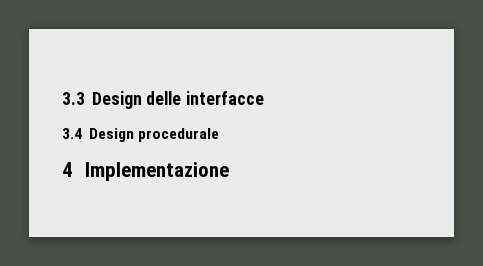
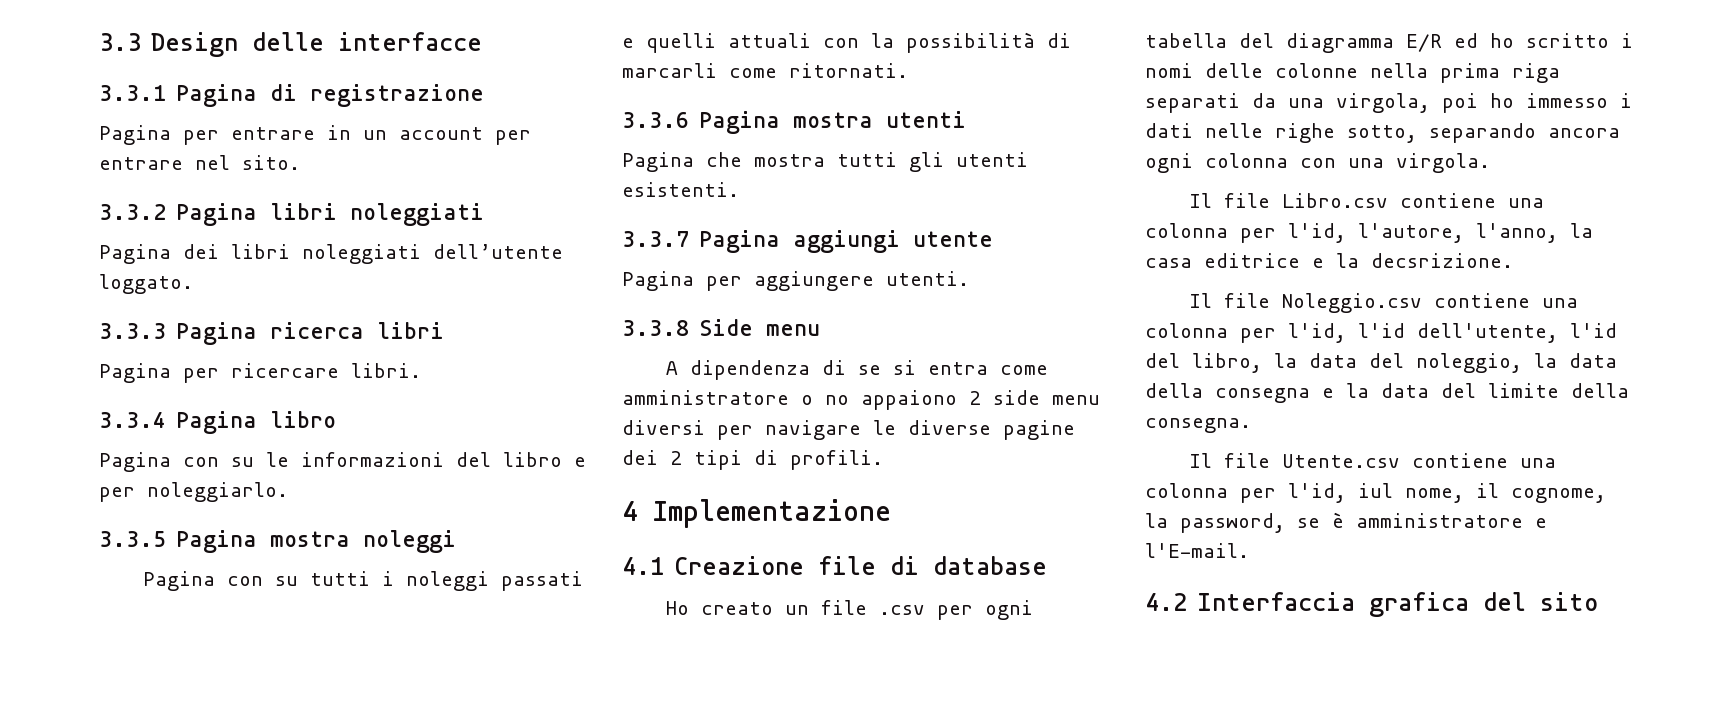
- 3.4 Design procedurale
+ 3.3.1 Pagina di registrazione
+ Pagina per entrare in un account per entrare nel sito.
+ 3.3.2 Pagina libri noleggiati
+ Pagina dei libri noleggiati dell’utente loggato.
+ 3.3.3 Pagina ricerca libri
+ Pagina per ricercare libri.
+ 3.3.4 Pagina libro
+ Pagina con su le informazioni del libro e per noleggiarlo.
+ 3.3.5 Pagina mostra noleggi
+ Pagina con su tutti i noleggi passati e quelli attuali con la possibilità di marcarli come ritornati.
+ 3.3.6 Pagina mostra utenti
+ Pagina che mostra tutti gli utenti esistenti.
+ 3.3.7 Pagina aggiungi utente
+ Pagina per aggiungere utenti.
+ 3.3.8 Side menu
+ A dipendenza di se si entra come amministratore o no appaiono 2 side menu diversi per navigare le diverse pagine dei 2 tipi di profili.
  4 Implementazione
+ 4.1 Creazione file di database
+ Ho creato un file .csv per ogni tabella del diagramma E/R ed ho scritto i nomi delle colonne nella prima riga separati da una virgola, poi ho immesso i dati nelle righe sotto, separando ancora ogni colonna con una virgola.
+ Il file Libro.csv contiene una colonna per l'id, l'autore, l'anno, la casa editrice e la decsrizione.
+ Il file Noleggio.csv contiene una colonna per l'id, l'id dell'utente, l'id del libro, la data del noleggio, la data della consegna e la data del limite della consegna.
+ Il file Utente.csv contiene una colonna per l'id, iul nome, il cognome, la password, se è amministratore e l'E-mail.
+ 4.2 Interfaccia grafica del sito

